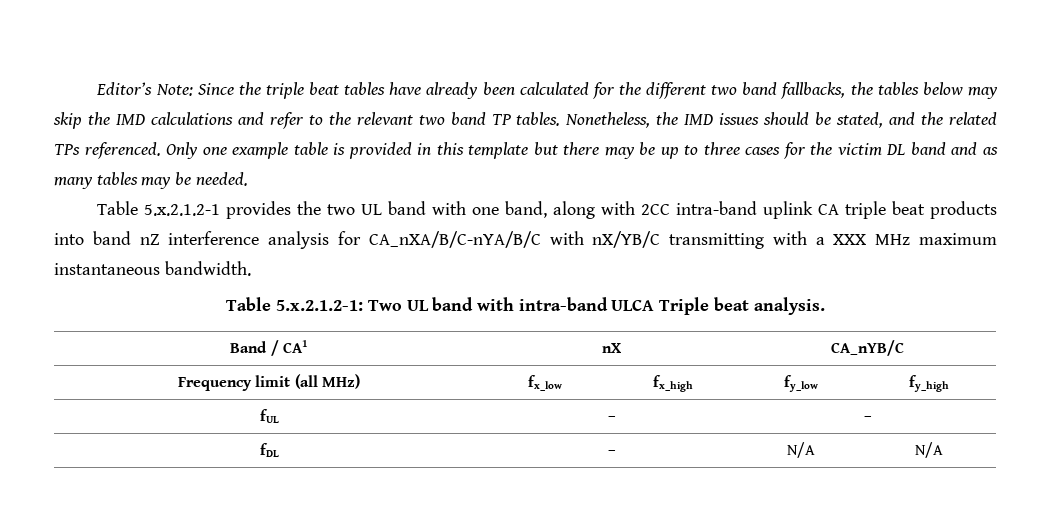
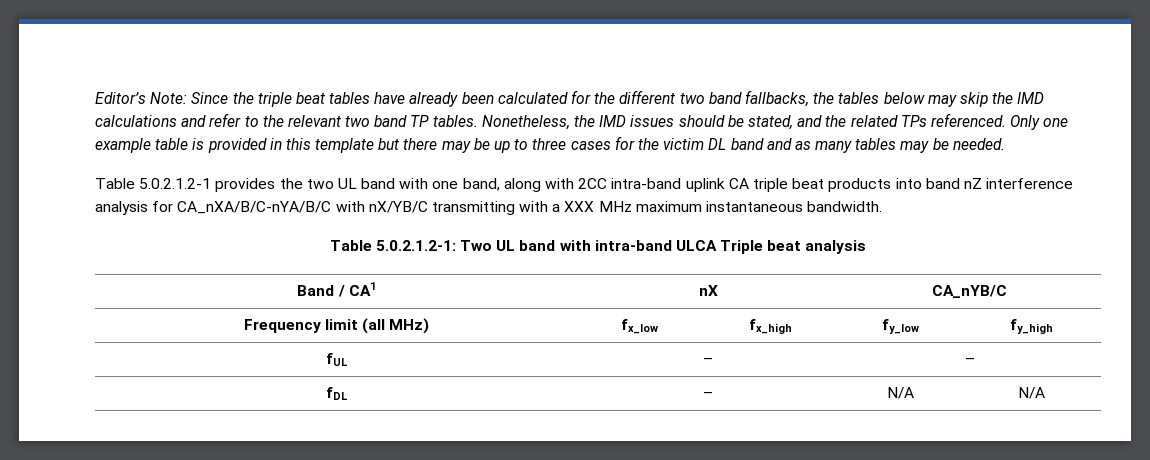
- Table 5.x.2.1.2-1 provides the two UL band with one band, along with 2CC intra-band uplink CA triple beat products into band nZ interference analysis for CA_nXA/B/C-nYA/B/C with nX/YB/C transmitting with a XXX MHz maximum instantaneous bandwidth.
+ Table 5.0.2.1.2-1 provides the two UL band with one band, along with 2CC intra-band uplink CA triple beat products into band nZ interference analysis for CA_nXA/B/C-nYA/B/C with nX/YB/C transmitting with a XXX MHz maximum instantaneous bandwidth.
- Table 5.x.2.1.2-1: Two UL band with intra-band ULCA Triple beat analysis.
+ Table 5.0.2.1.2-1: Two UL band with intra-band ULCA Triple beat analysis

